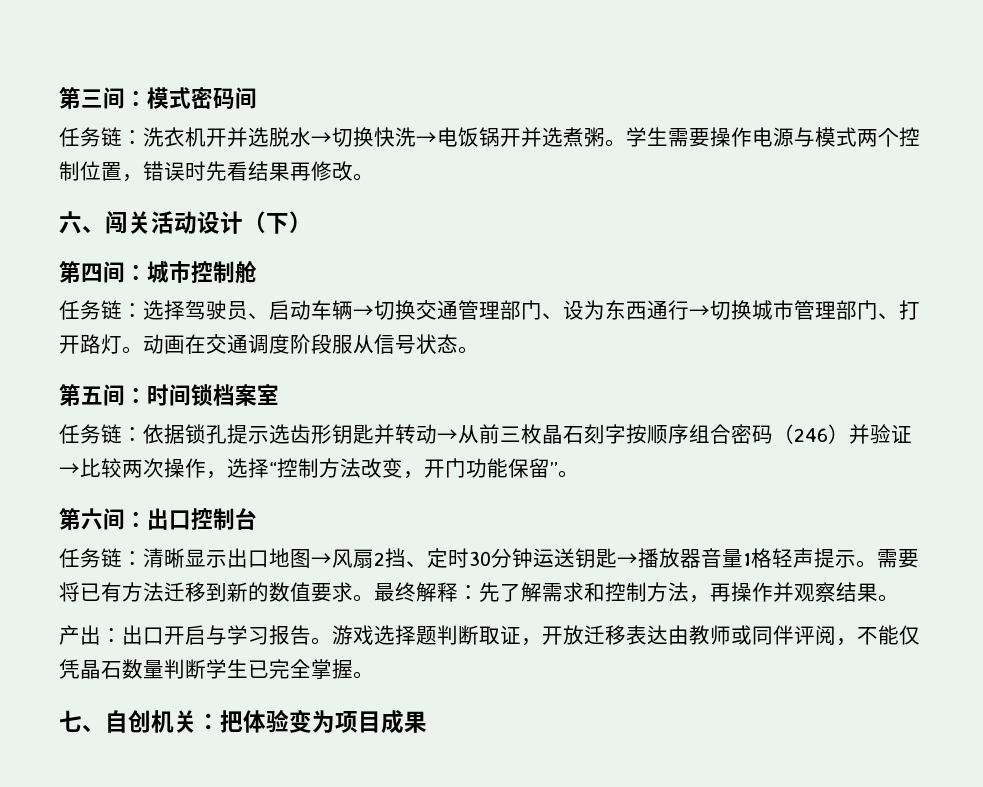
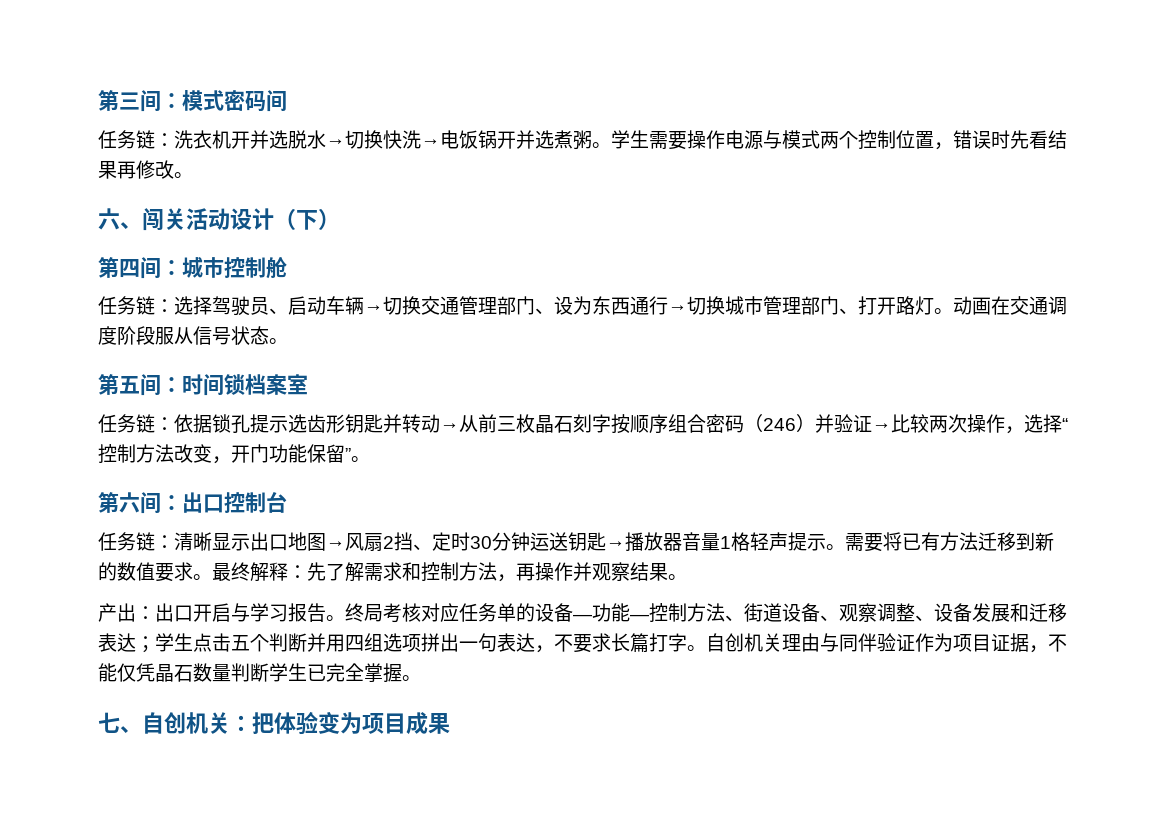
- 游戏选择题判断取证，开放迁移表达由教师或同伴评阅，不能仅凭晶石数量判断学生已完全掌握。
+ 终局考核对应任务单的设备—功能—控制方法、街道设备、观察调整、设备发展和迁移表达；学生点击五个判断并用四组选项拼出一句表达，不要求长篇打字。自创机关理由与同伴验证作为项目证据，不能仅凭晶石数量判断学生已完全掌握。

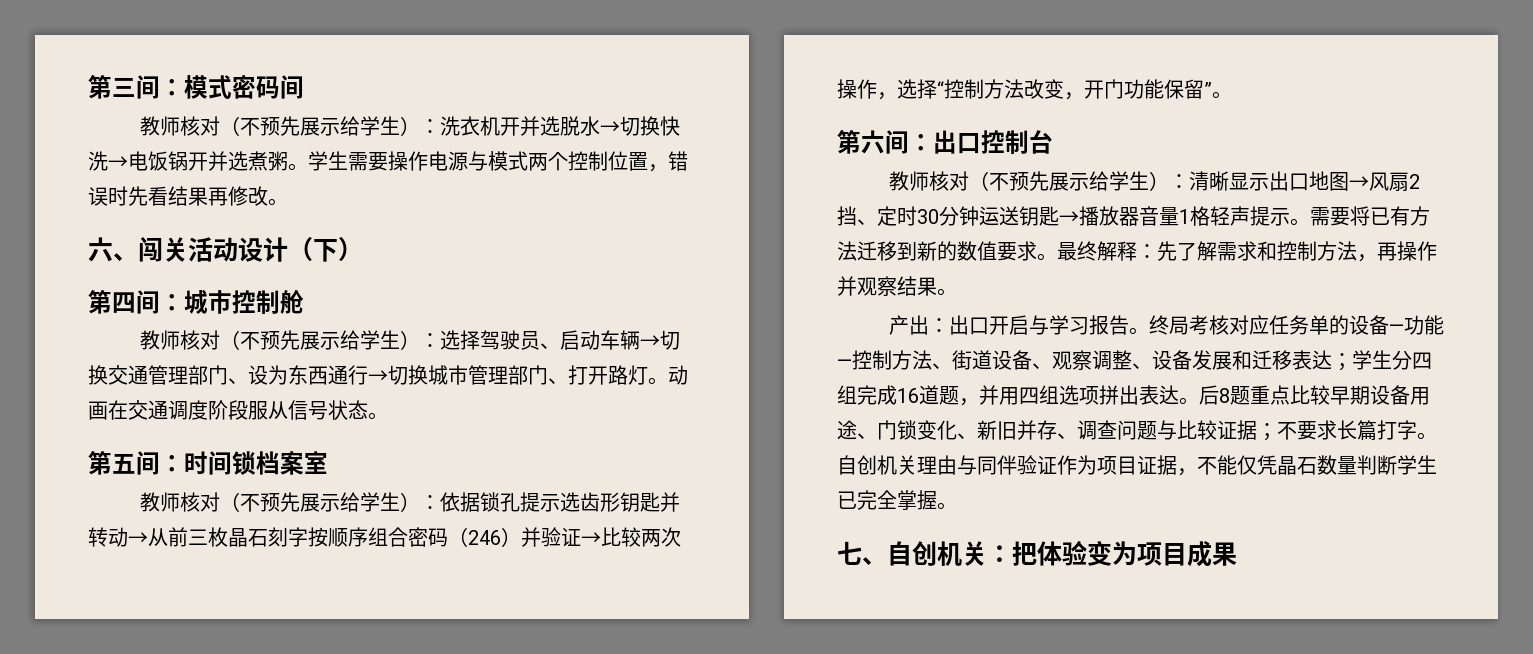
- 任务链：洗衣机开并选脱水→切换快洗→电饭锅开并选煮粥。
+ 教师核对（不预先展示给学生）：洗衣机开并选脱水→切换快洗→电饭锅开并选煮粥。
- 任务链：选择驾驶员、启动车辆→切换交通管理部门、设为东西通行→切换城市管理部门、打开路灯。
+ 教师核对（不预先展示给学生）：选择驾驶员、启动车辆→切换交通管理部门、设为东西通行→切换城市管理部门、打开路灯。
- 任务链：依据锁孔提示选齿形钥匙并转动→从前三枚晶石刻字按顺序组合密码（246）并验证→比较两次操作，选择“控制方法改变，开门功能保留”。
+ 教师核对（不预先展示给学生）：依据锁孔提示选齿形钥匙并转动→从前三枚晶石刻字按顺序组合密码（246）并验证→比较两次操作，选择“控制方法改变，开门功能保留”。
- 任务链：清晰显示出口地图→风扇2挡、定时30分钟运送钥匙→播放器音量1格轻声提示。
+ 教师核对（不预先展示给学生）：清晰显示出口地图→风扇2挡、定时30分钟运送钥匙→播放器音量1格轻声提示。
- 终局考核对应任务单的设备—功能—控制方法、街道设备、观察调整、设备发展和迁移表达；学生点击五个判断并用四组选项拼出一句表达，不要求长篇打字。
+ 终局考核对应任务单的设备—功能—控制方法、街道设备、观察调整、设备发展和迁移表达；学生分四组完成16道题，并用四组选项拼出表达。后8题重点比较早期设备用途、门锁变化、新旧并存、调查问题与比较证据；不要求长篇打字。

